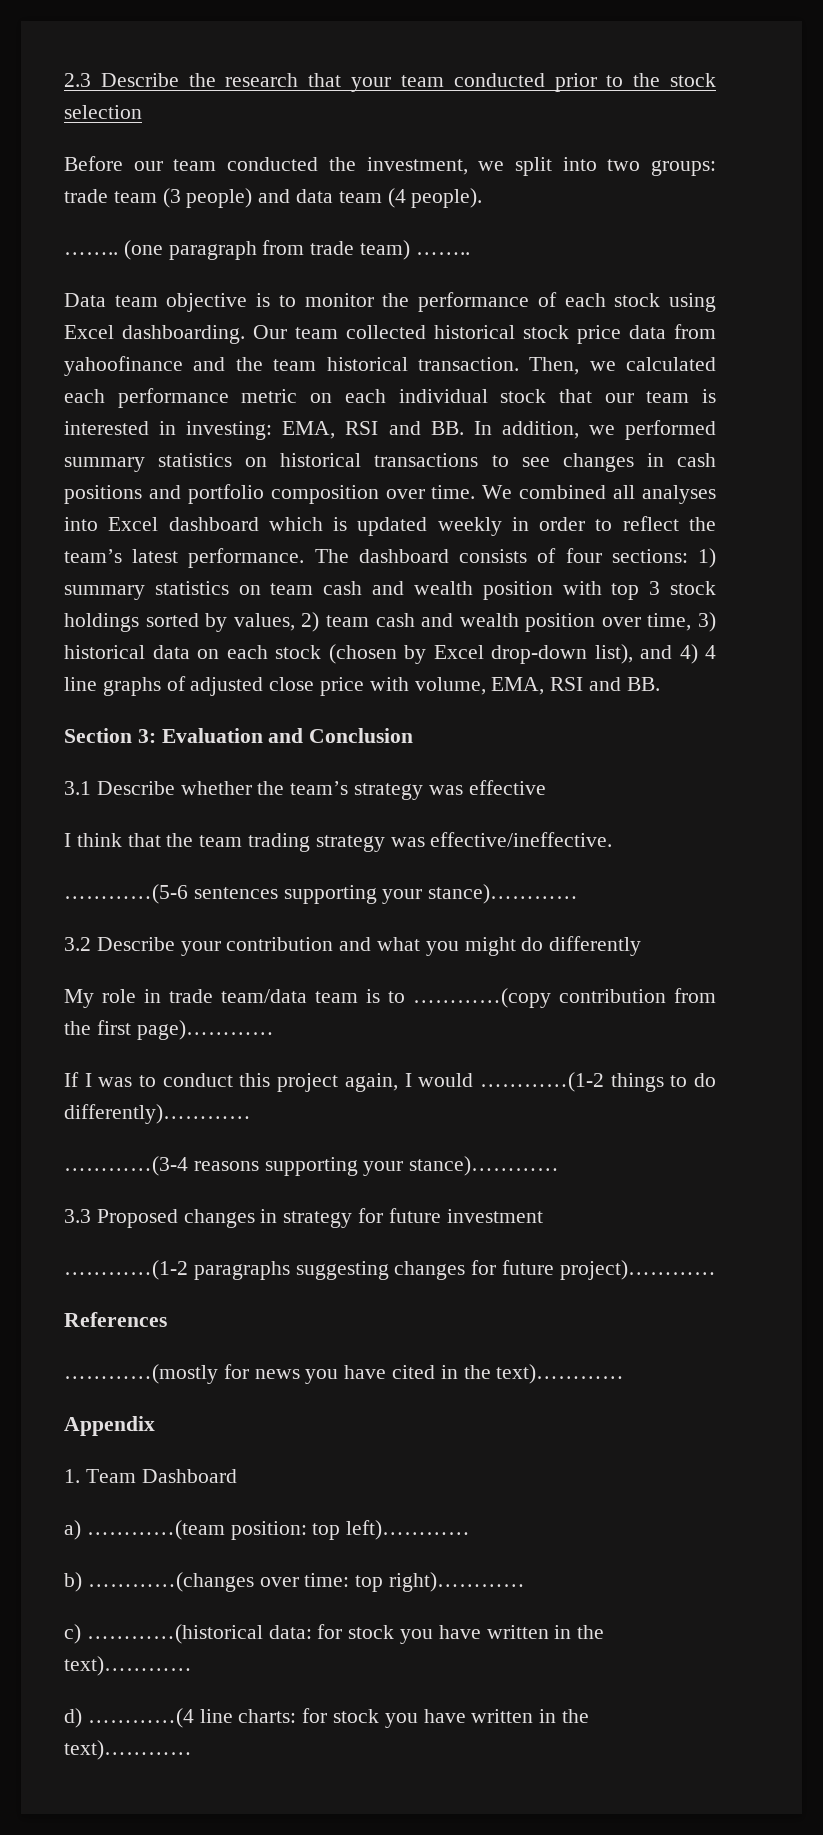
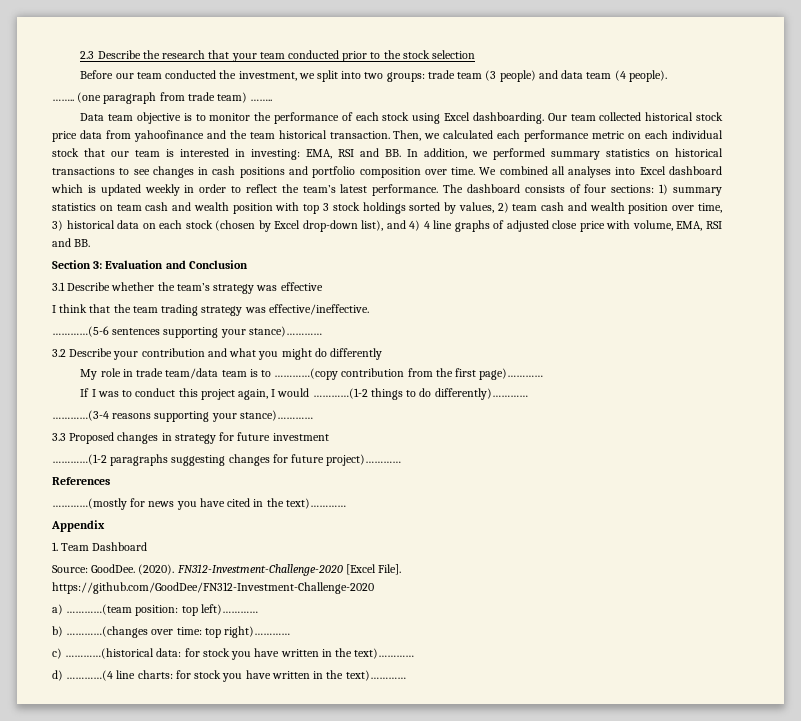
+ Source: GoodDee. (2020). FN312-Investment-Challenge-2020 [Excel File]. https://github.com/GoodDee/FN312-Investment-Challenge-2020

